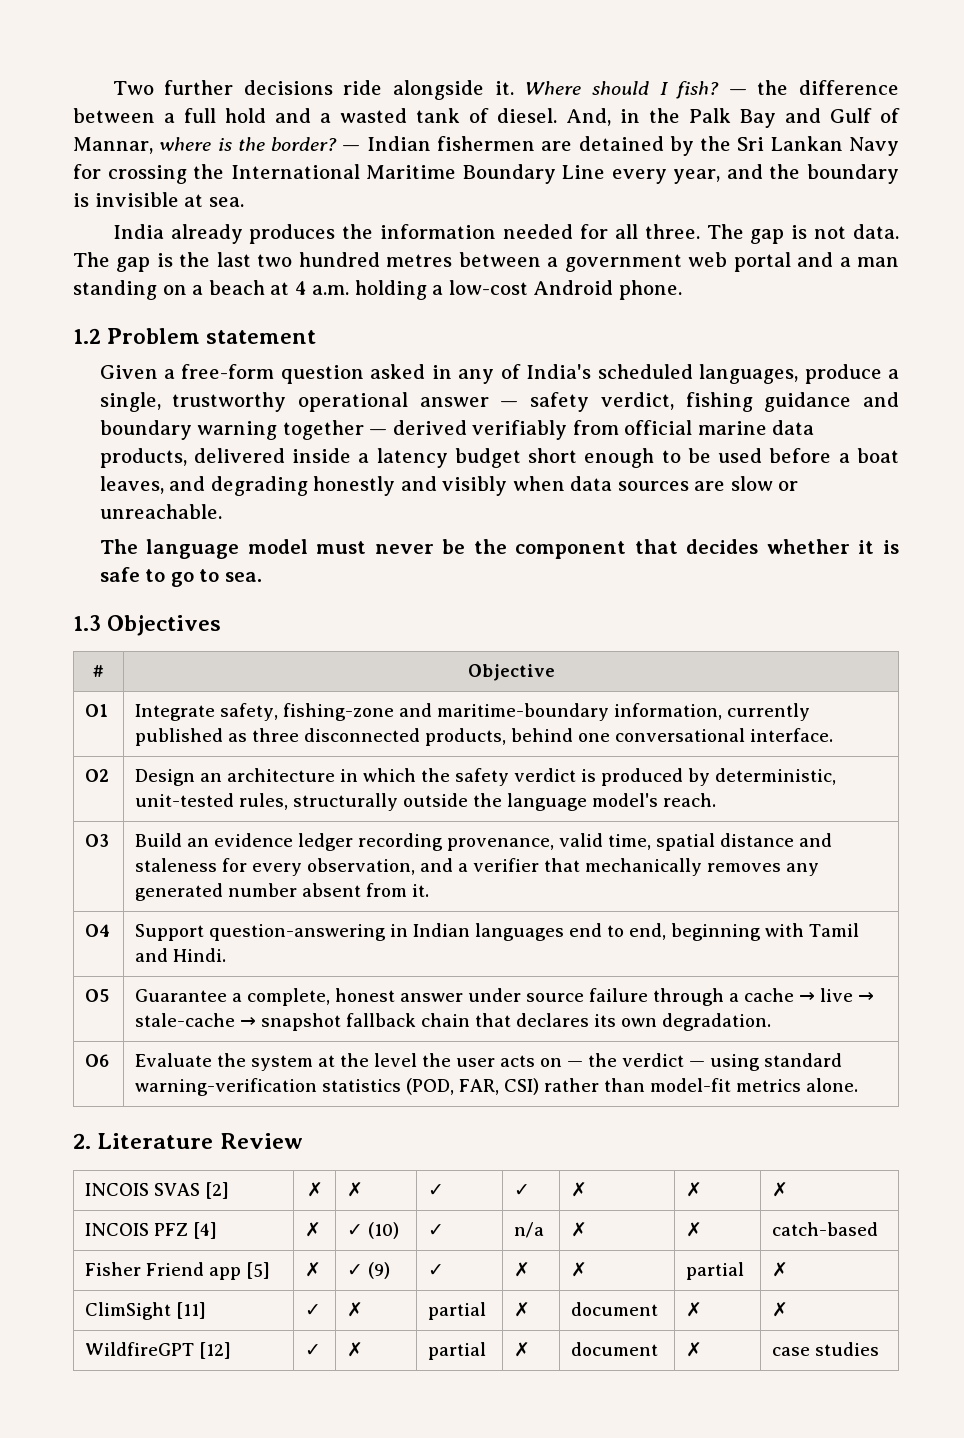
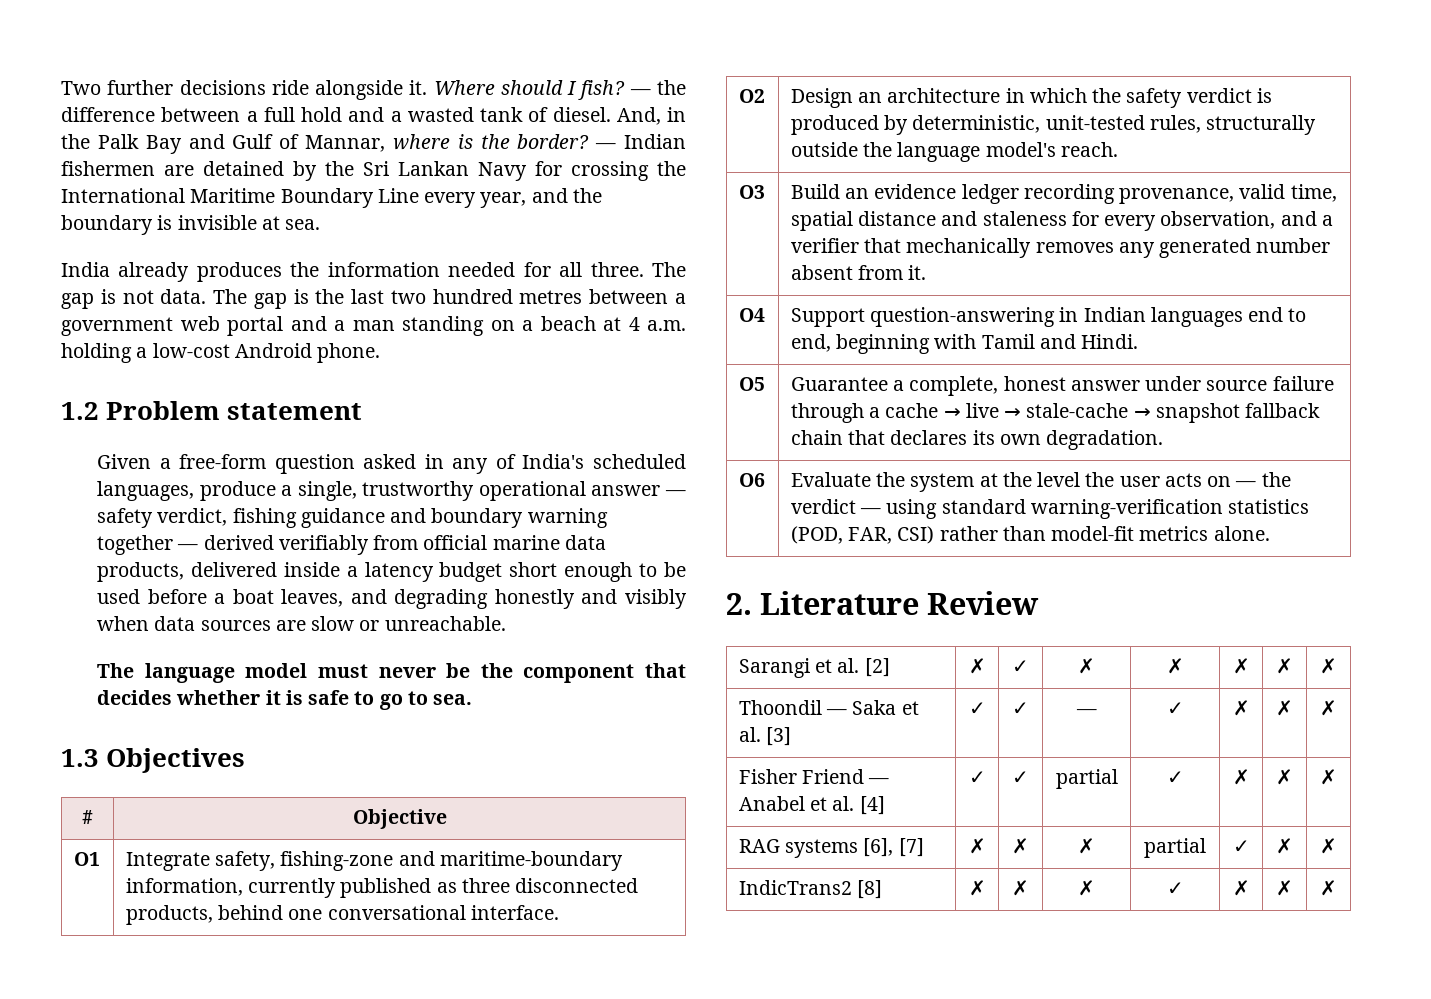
- INCOIS SVAS [2] | ✗ | ✗ | ✓ | ✓ | ✗ | ✗ | ✗
- INCOIS PFZ [4] | ✗ | ✓ (10) | ✓ | n/a | ✗ | ✗ | catch-based
- Fisher Friend app [5] | ✗ | ✓ (9) | ✓ | ✗ | ✗ | partial | ✗
- ClimSight [11] | ✓ | ✗ | partial | ✗ | document | ✗ | ✗
- WildfireGPT [12] | ✓ | ✗ | partial | ✗ | document | ✗ | case studies
+ Sarangi et al. [2] | ✗ | ✓ | ✗ | ✗ | ✗ | ✗ | ✗
+ Thoondil — Saka et al. [3] | ✓ | ✓ | — | ✓ | ✗ | ✗ | ✗
+ Fisher Friend — Anabel et al. [4] | ✓ | ✓ | partial | ✓ | ✗ | ✗ | ✗
+ RAG systems [6], [7] | ✗ | ✗ | ✗ | partial | ✓ | ✗ | ✗
+ IndicTrans2 [8] | ✗ | ✗ | ✗ | ✓ | ✗ | ✗ | ✗

